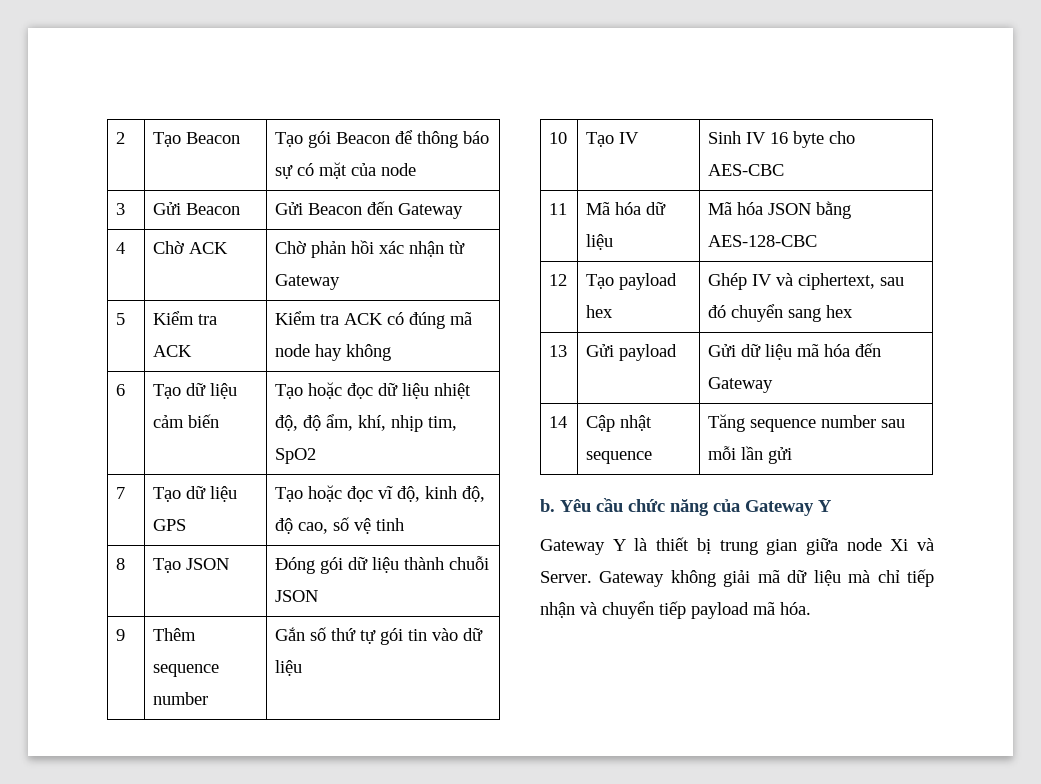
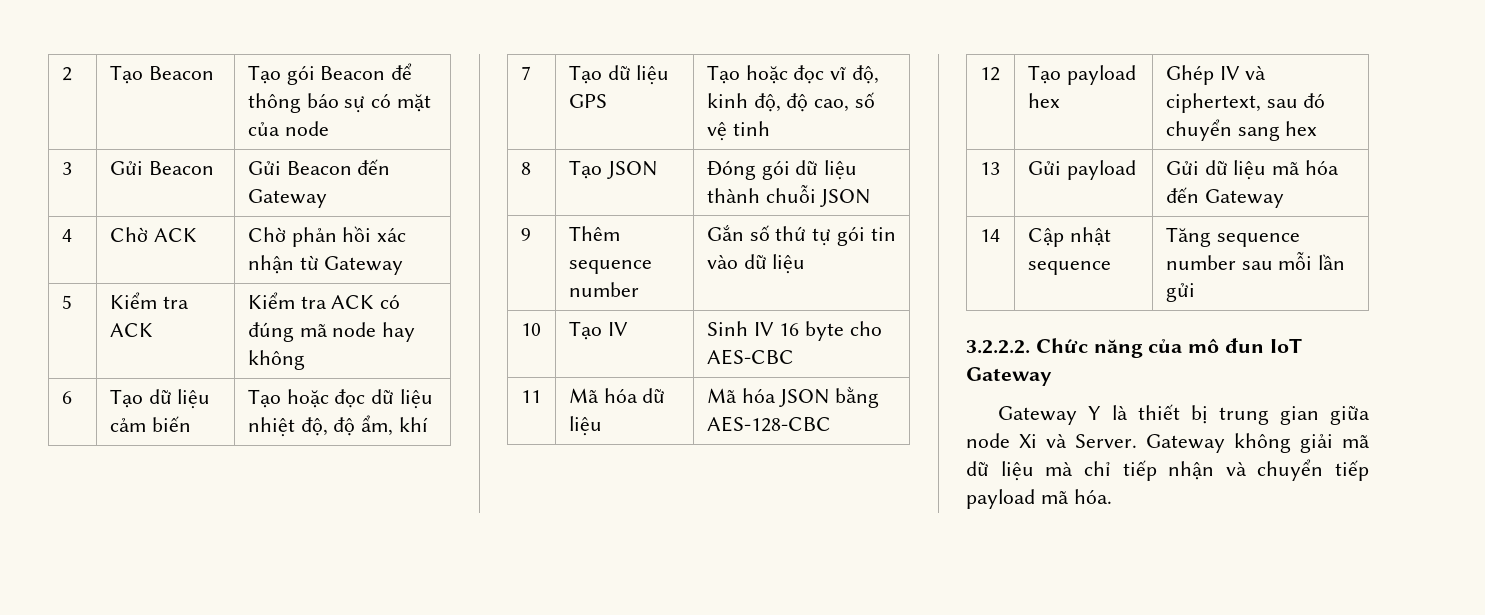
- 6 | Tạo dữ liệu cảm biến | Tạo hoặc đọc dữ liệu nhiệt độ, độ ẩm, khí, nhịp tim, SpO2
+ 6 | Tạo dữ liệu cảm biến | Tạo hoặc đọc dữ liệu nhiệt độ, độ ẩm, khí
- b. Yêu cầu chức năng của Gateway Y
+ 3.2.2.2. Chức năng của mô đun IoT Gateway

